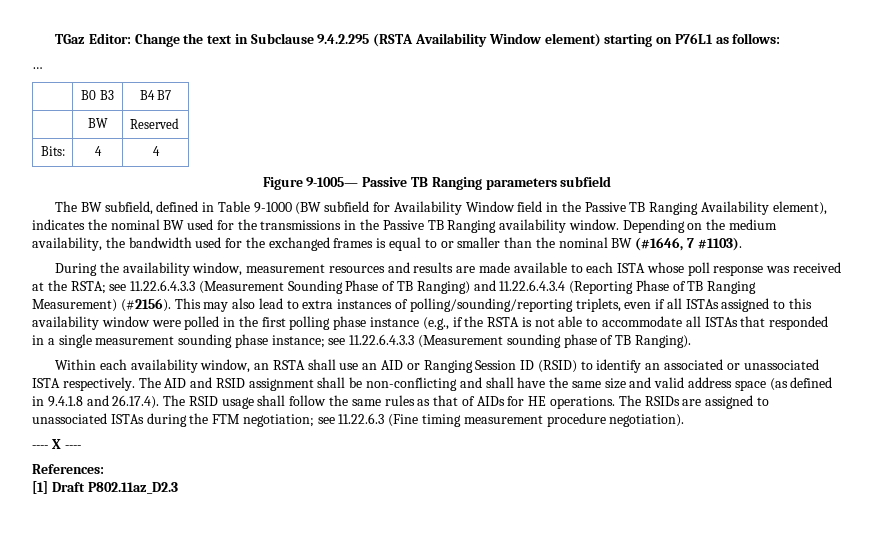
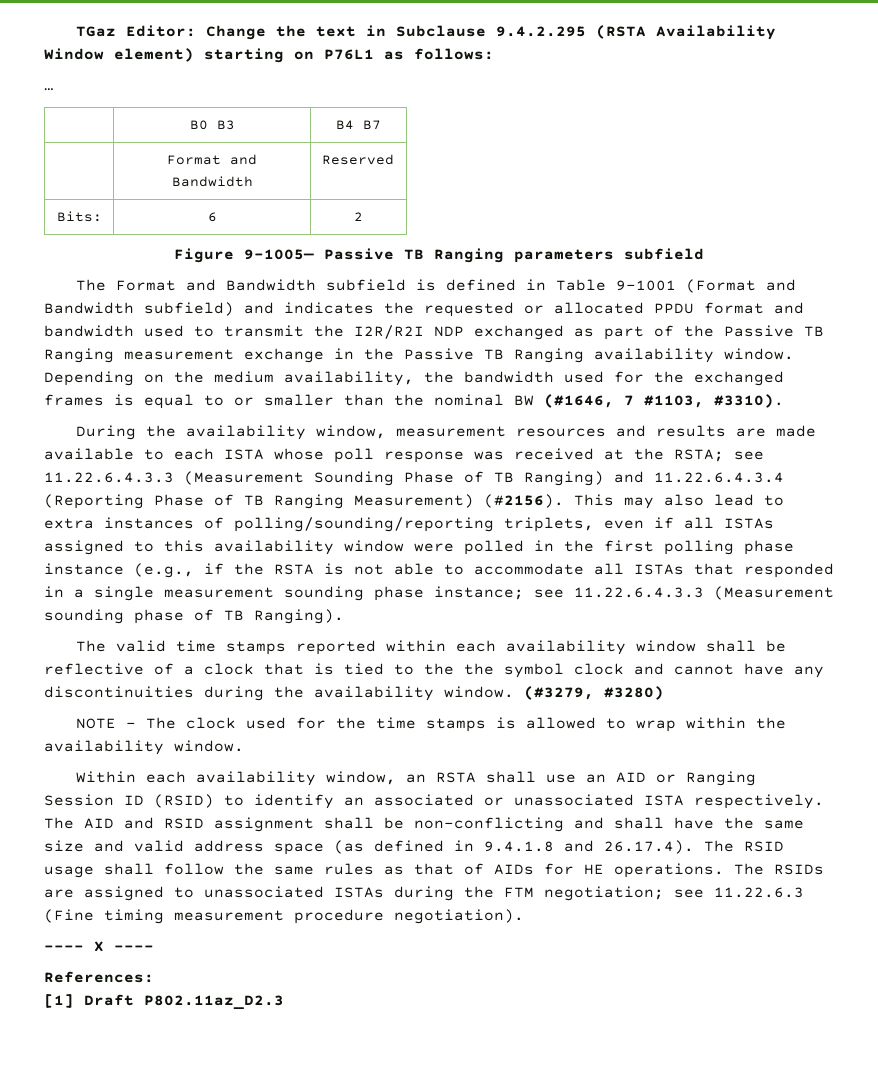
- | BW | Reserved
+ | Format and Bandwidth | Reserved
- Bits: | 4 | 4
+ Bits: | 6 | 2
- The BW subfield, defined in Table 9-1000 (BW subfield for Availability Window field in the Passive TB Ranging Availability element), indicates the nominal BW used for the transmissions in the Passive TB Ranging availability window.
+ The Format and Bandwidth subfield is defined in Table 9-1001 (Format and Bandwidth subfield) and indicates the requested or allocated PPDU format and bandwidth used to transmit the I2R/R2I NDP exchanged as part of the Passive TB Ranging measurement exchange in the Passive TB Ranging availability window.
- Depending on the medium availability, the bandwidth used for the exchanged frames is equal to or smaller than the nominal BW (#1646, 7 #1103).
+ Depending on the medium availability, the bandwidth used for the exchanged frames is equal to or smaller than the nominal BW (#1646, 7 #1103, #3310).
+ The valid time stamps reported within each availability window shall be reflective of a clock that is tied to the the symbol clock and cannot have any discontinuities during the availability window. (#3279, #3280)
+ NOTE – The clock used for the time stamps is allowed to wrap within the availability window.

